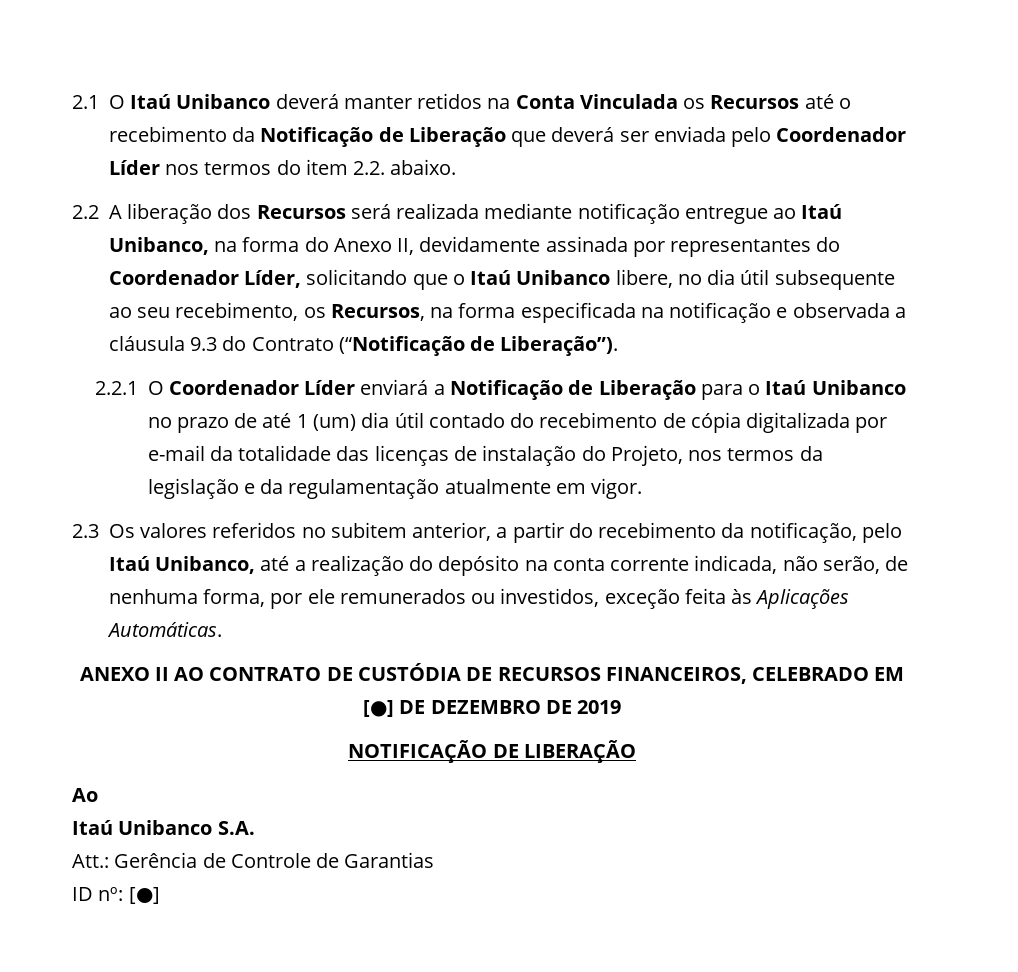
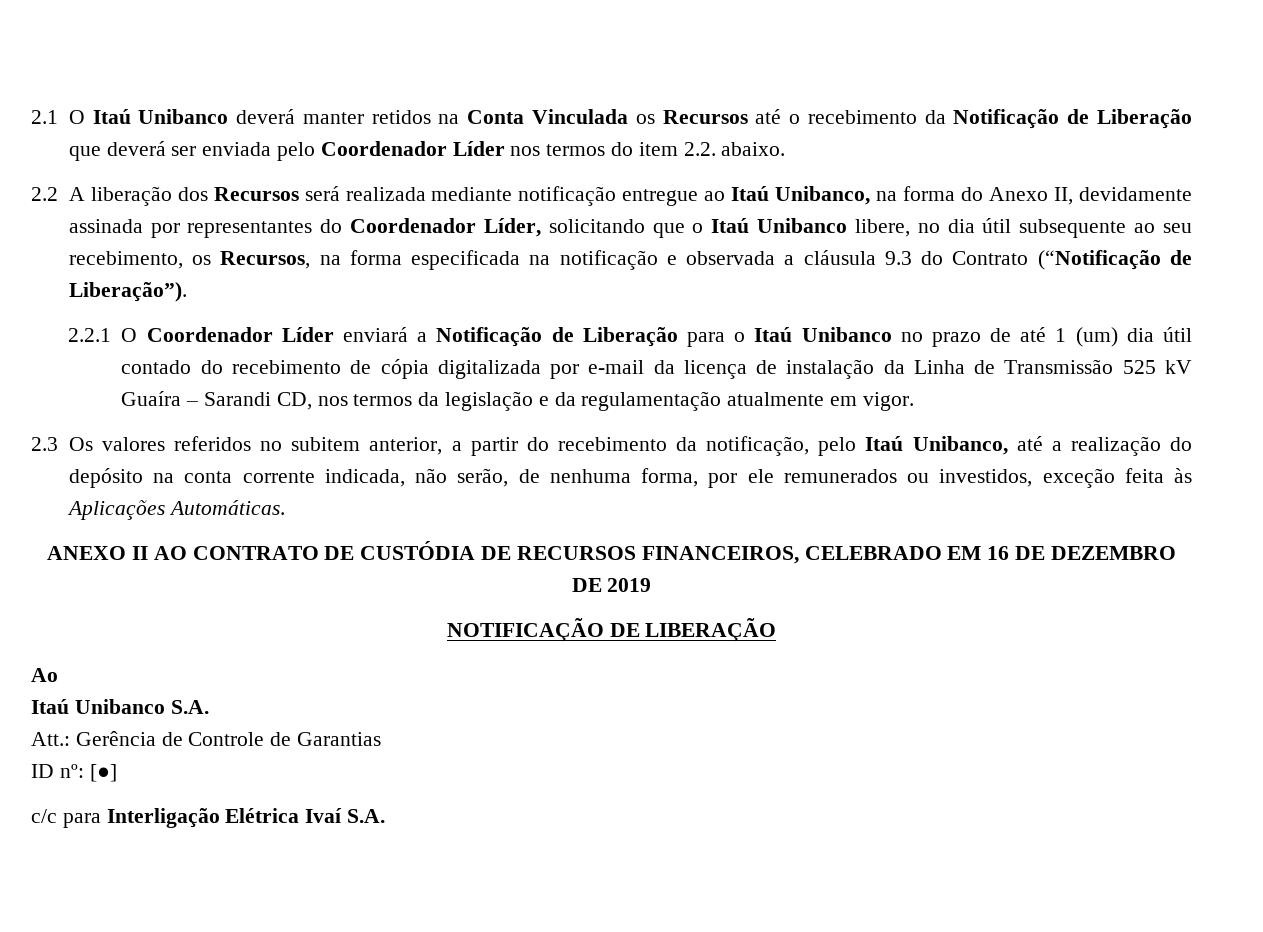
- 2.2.1 O Coordenador Líder enviará a Notificação de Liberação para o Itaú Unibanco no prazo de até 1 (um) dia útil contado do recebimento de cópia digitalizada por e-mail da totalidade das licenças de instalação do Projeto, nos termos da legislação e da regulamentação atualmente em vigor.
+ 2.2.1 O Coordenador Líder enviará a Notificação de Liberação para o Itaú Unibanco no prazo de até 1 (um) dia útil contado do recebimento de cópia digitalizada por e-mail da licença de instalação da Linha de Transmissão 525 kV Guaíra – Sarandi CD, nos termos da legislação e da regulamentação atualmente em vigor.
- ANEXO II AO CONTRATO DE CUSTÓDIA DE RECURSOS FINANCEIROS, CELEBRADO EM [●] DE DEZEMBRO DE 2019
+ ANEXO II AO CONTRATO DE CUSTÓDIA DE RECURSOS FINANCEIROS, CELEBRADO EM 16 DE DEZEMBRO DE 2019
+ c/c para Interligação Elétrica Ivaí S.A.

